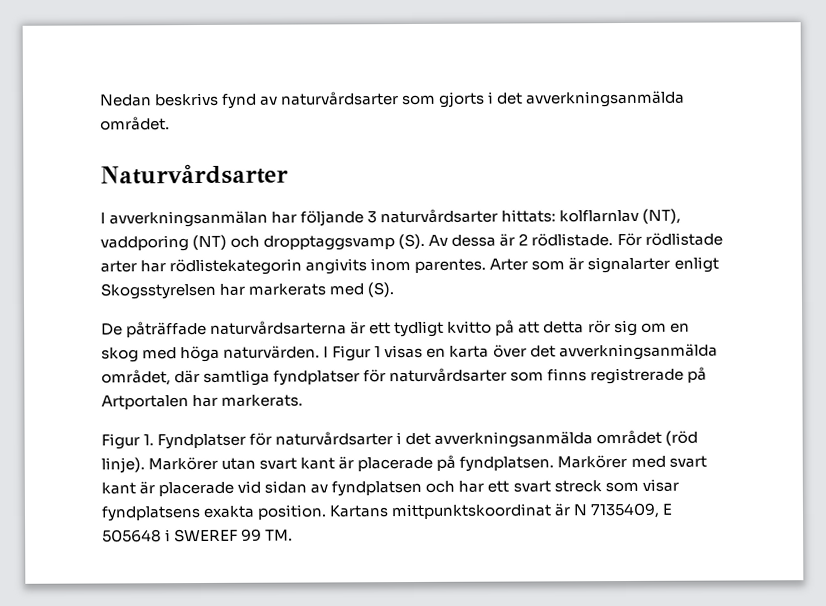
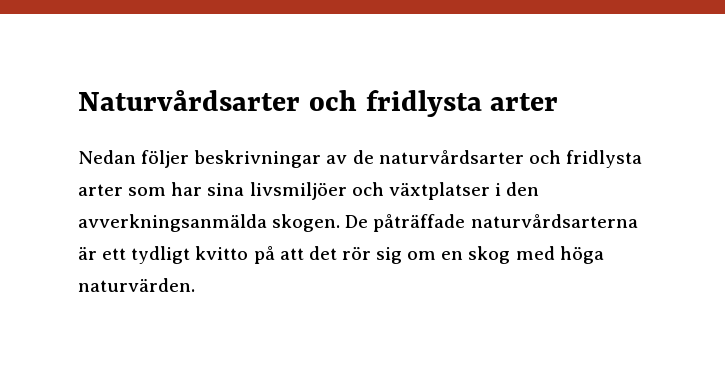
- Nedan beskrivs fynd av naturvårdsarter som gjorts i det avverkningsanmälda området.
- Naturvårdsarter
- I avverkningsanmälan har följande 3 naturvårdsarter hittats: kolflarnlav (NT), vaddporing (NT) och dropptaggsvamp (S). Av dessa är 2 rödlistade. För rödlistade arter har rödlistekategorin angivits inom parentes. Arter som är signalarter enligt Skogsstyrelsen har markerats med (S).
- De påträffade naturvårdsarterna är ett tydligt kvitto på att detta rör sig om en skog med höga naturvärden. I Figur 1 visas en karta över det avverkningsanmälda området, där samtliga fyndplatser för naturvårdsarter som finns registrerade på Artportalen har markerats.
- Figur 1. Fyndplatser för naturvårdsarter i det avverkningsanmälda området (röd linje). Markörer utan svart kant är placerade på fyndplatsen. Markörer med svart kant är placerade vid sidan av fyndplatsen och har ett svart streck som visar fyndplatsens exakta position. Kartans mittpunktskoordinat är N 7135409, E 505648 i SWEREF 99 TM.
+ Naturvårdsarter och fridlysta arter
+ Nedan följer beskrivningar av de naturvårdsarter och fridlysta arter som har sina livsmiljöer och växtplatser i den avverkningsanmälda skogen. De påträffade naturvårdsarterna är ett tydligt kvitto på att det rör sig om en skog med höga naturvärden.

